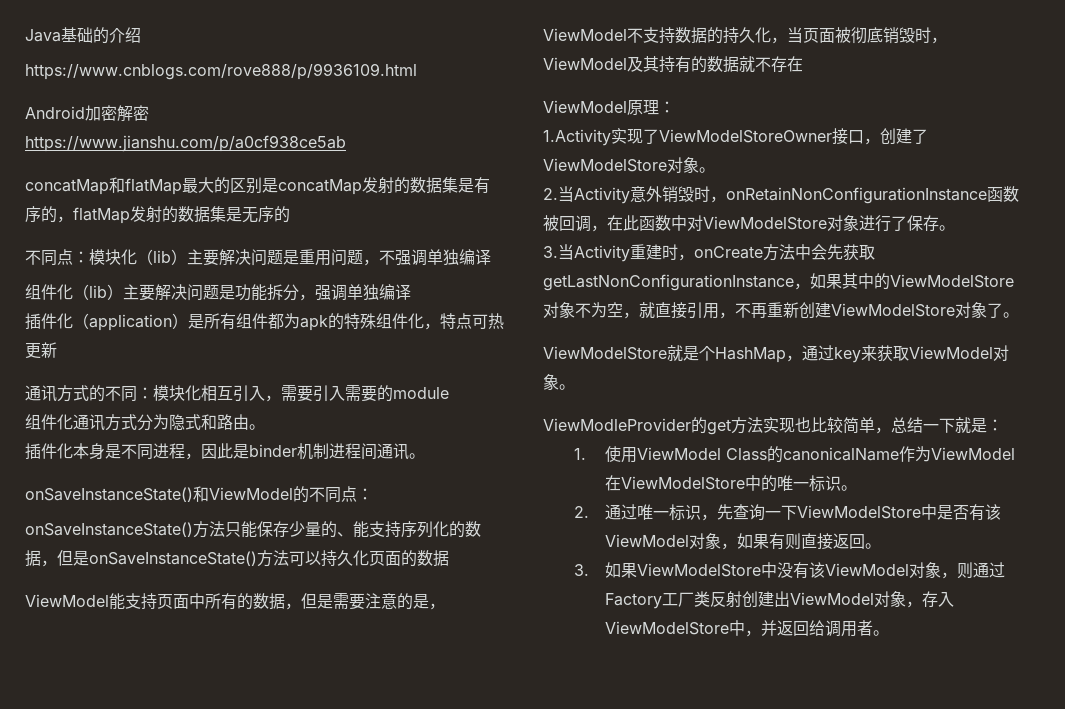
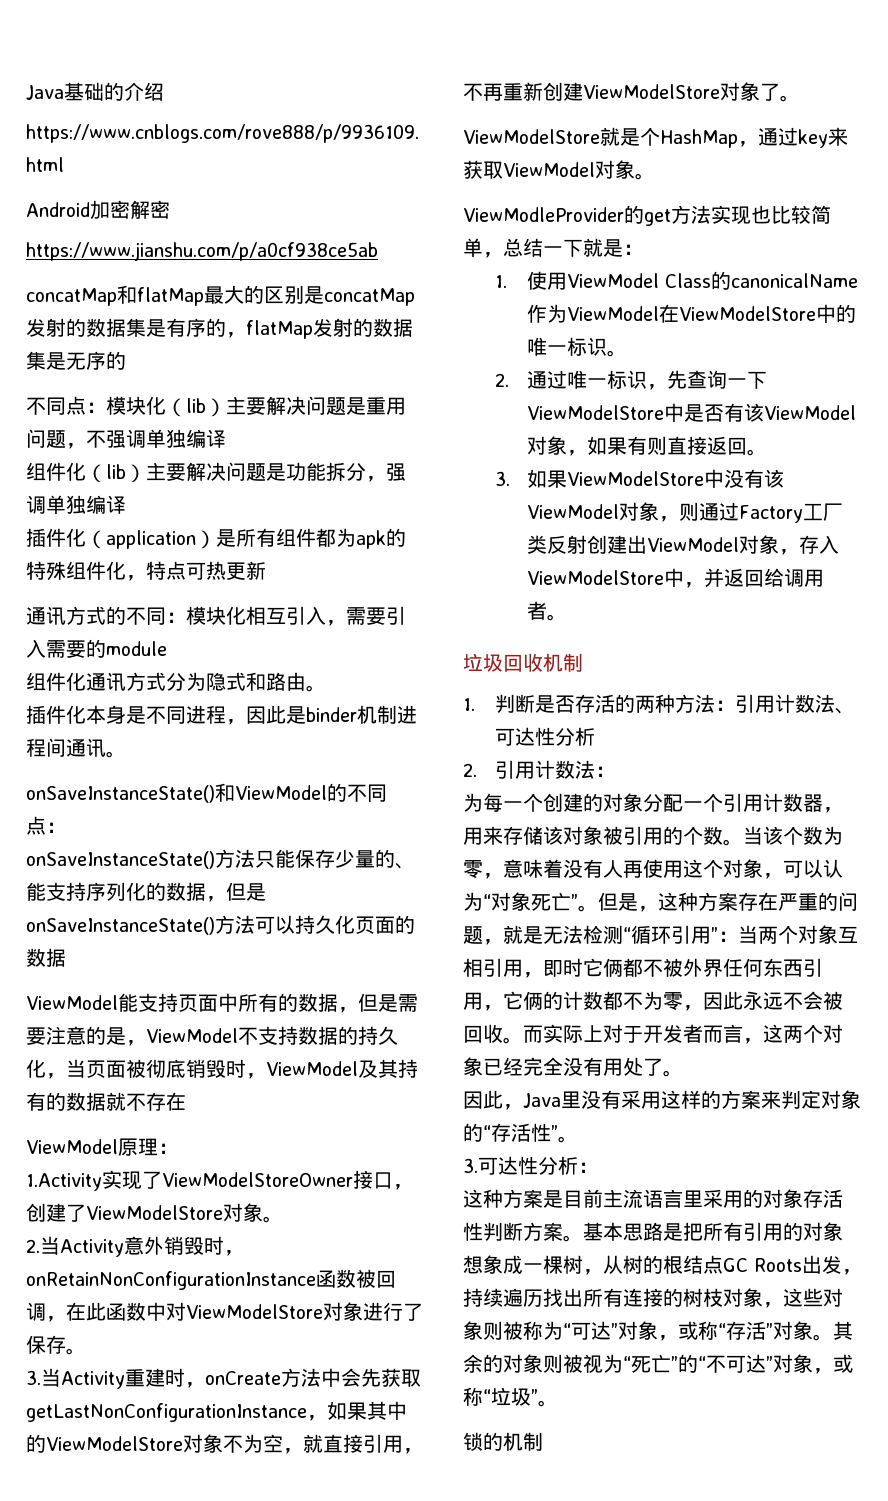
+ 垃圾回收机制
+ 1.判断是否存活的两种方法：引用计数法、可达性分析
+ 2.引用计数法：
+ 为每一个创建的对象分配一个引用计数器，用来存储该对象被引用的个数。当该个数为零，意味着没有人再使用这个对象，可以认为“对象死亡”。但是，这种方案存在严重的问题，就是无法检测“循环引用”：当两个对象互相引用，即时它俩都不被外界任何东西引用，它俩的计数都不为零，因此永远不会被回收。而实际上对于开发者而言，这两个对象已经完全没有用处了。
+ 因此，Java里没有采用这样的方案来判定对象的“存活性”。
+ 3.可达性分析：
+ 这种方案是目前主流语言里采用的对象存活性判断方案。基本思路是把所有引用的对象想象成一棵树，从树的根结点GC Roots出发，持续遍历找出所有连接的树枝对象，这些对象则被称为“可达”对象，或称“存活”对象。其余的对象则被视为“死亡”的“不可达”对象，或称“垃圾”。
+ 锁的机制

